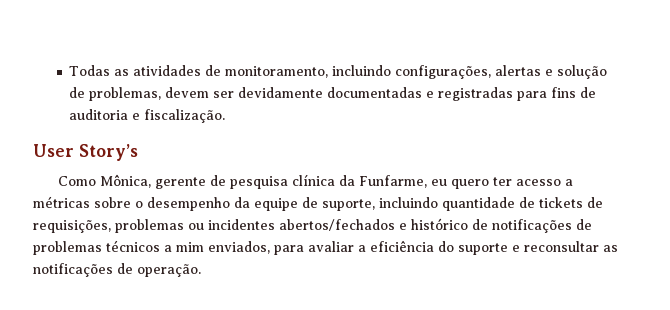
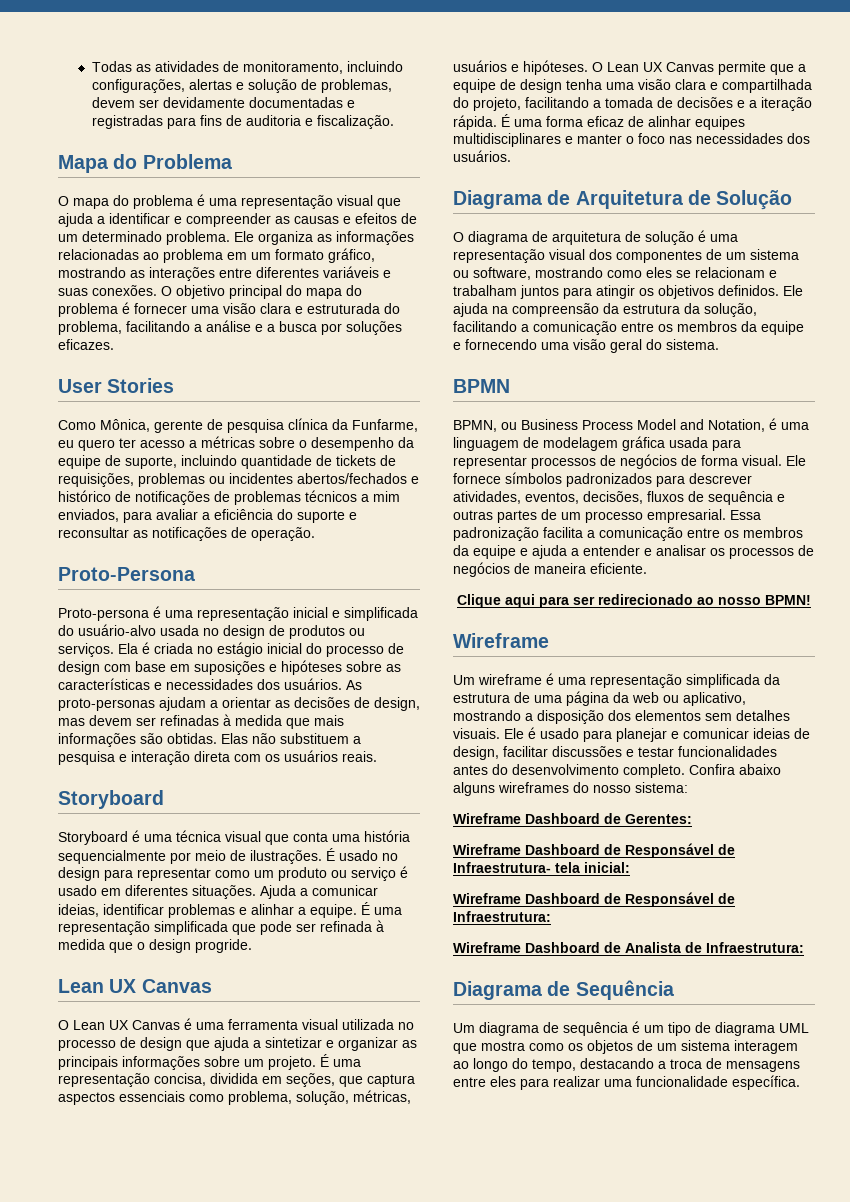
+ Mapa do Problema
+ O mapa do problema é uma representação visual que ajuda a identificar e compreender as causas e efeitos de um determinado problema. Ele organiza as informações relacionadas ao problema em um formato gráfico, mostrando as interações entre diferentes variáveis e suas conexões. O objetivo principal do mapa do problema é fornecer uma visão clara e estruturada do problema, facilitando a análise e a busca por soluções eficazes.
- User Story’s
+ User Stories
+ Proto-Persona
+ Proto-persona é uma representação inicial e simplificada do usuário-alvo usada no design de produtos ou serviços. Ela é criada no estágio inicial do processo de design com base em suposições e hipóteses sobre as características e necessidades dos usuários. As proto-personas ajudam a orientar as decisões de design, mas devem ser refinadas à medida que mais informações são obtidas. Elas não substituem a pesquisa e interação direta com os usuários reais.
+ Storyboard
+ Storyboard é uma técnica visual que conta uma história sequencialmente por meio de ilustrações. É usado no design para representar como um produto ou serviço é usado em diferentes situações. Ajuda a comunicar ideias, identificar problemas e alinhar a equipe. É uma representação simplificada que pode ser refinada à medida que o design progride.
+ Lean UX Canvas
+ O Lean UX Canvas é uma ferramenta visual utilizada no processo de design que ajuda a sintetizar e organizar as principais informações sobre um projeto. É uma representação concisa, dividida em seções, que captura aspectos essenciais como problema, solução, métricas, usuários e hipóteses. O Lean UX Canvas permite que a equipe de design tenha uma visão clara e compartilhada do projeto, facilitando a tomada de decisões e a iteração rápida. É uma forma eficaz de alinhar equipes multidisciplinares e manter o foco nas necessidades dos usuários.
+ Diagrama de Arquitetura de Solução
+ O diagrama de arquitetura de solução é uma representação visual dos componentes de um sistema ou software, mostrando como eles se relacionam e trabalham juntos para atingir os objetivos definidos. Ele ajuda na compreensão da estrutura da solução, facilitando a comunicação entre os membros da equipe e fornecendo uma visão geral do sistema.
+ BPMN
+ BPMN, ou Business Process Model and Notation, é uma linguagem de modelagem gráfica usada para representar processos de negócios de forma visual. Ele fornece símbolos padronizados para descrever atividades, eventos, decisões, fluxos de sequência e outras partes de um processo empresarial. Essa padronização facilita a comunicação entre os membros da equipe e ajuda a entender e analisar os processos de negócios de maneira eficiente.
+ Clique aqui para ser redirecionado ao nosso BPMN!
+ Wireframe
+ Um wireframe é uma representação simplificada da estrutura de uma página da web ou aplicativo, mostrando a disposição dos elementos sem detalhes visuais. Ele é usado para planejar e comunicar ideias de design, facilitar discussões e testar funcionalidades antes do desenvolvimento completo. Confira abaixo alguns wireframes do nosso sistema:
+ Wireframe Dashboard de Gerentes:
+ Wireframe Dashboard de Responsável de Infraestrutura- tela inicial:
+ Wireframe Dashboard de Responsável de Infraestrutura:
+ Wireframe Dashboard de Analista de Infraestrutura:
+ Diagrama de Sequência
+ Um diagrama de sequência é um tipo de diagrama UML que mostra como os objetos de um sistema interagem ao longo do tempo, destacando a troca de mensagens entre eles para realizar uma funcionalidade específica.

